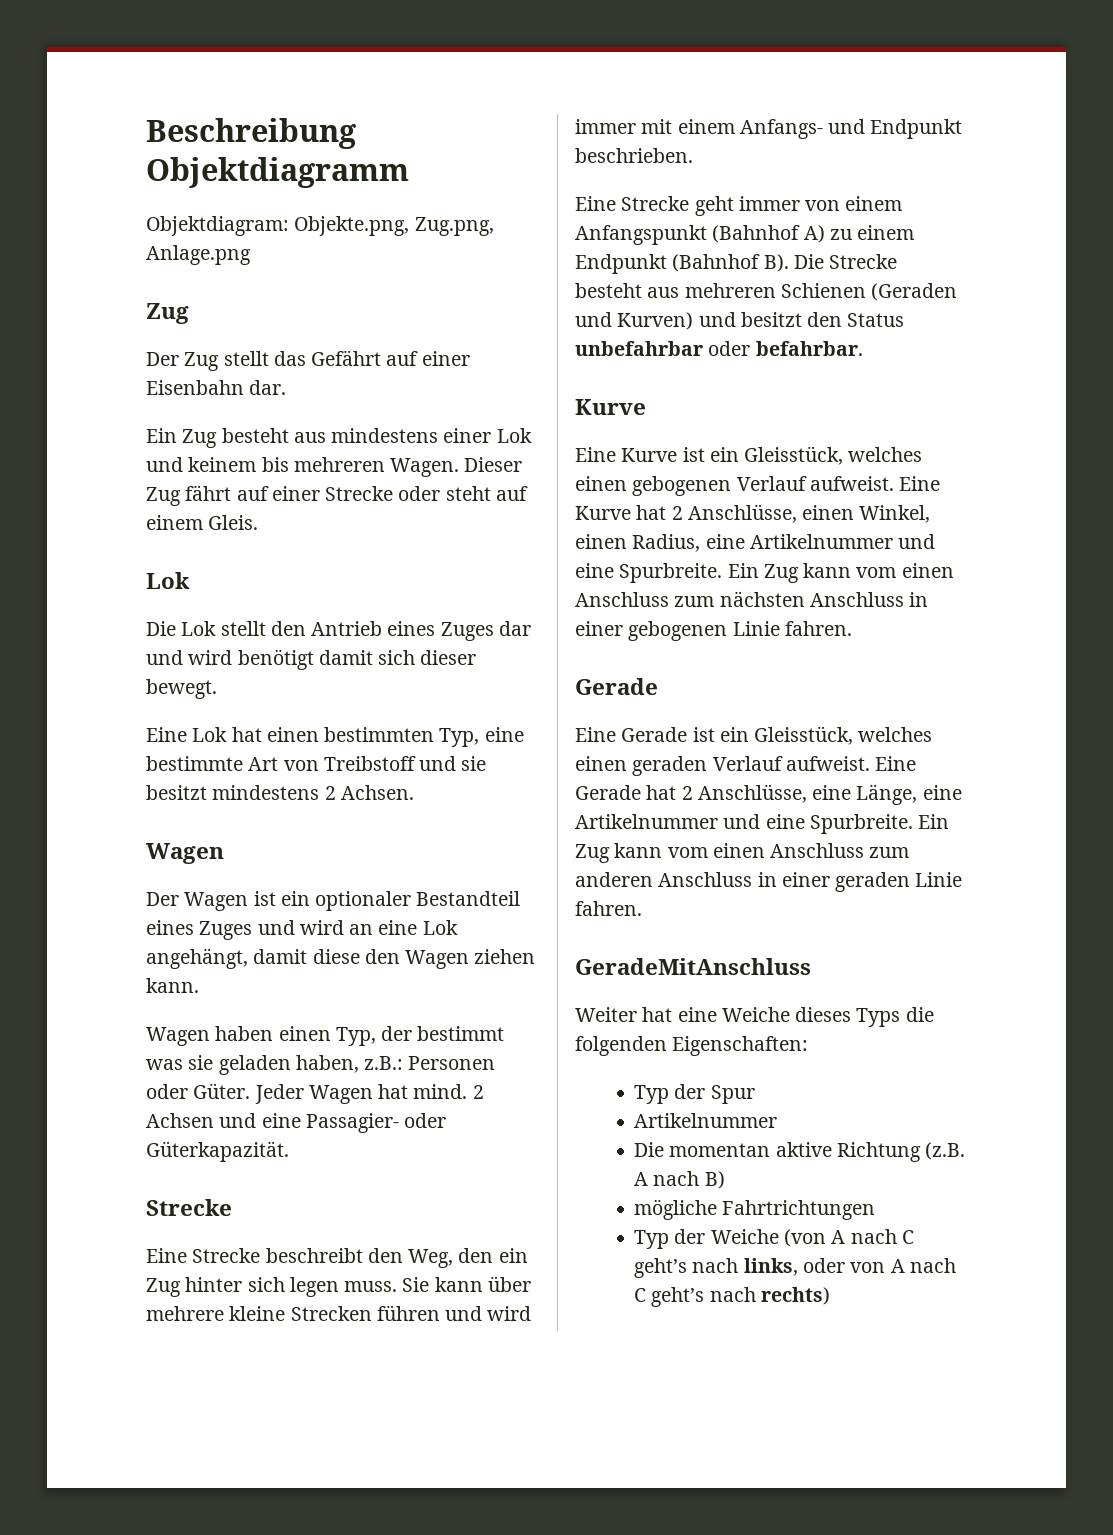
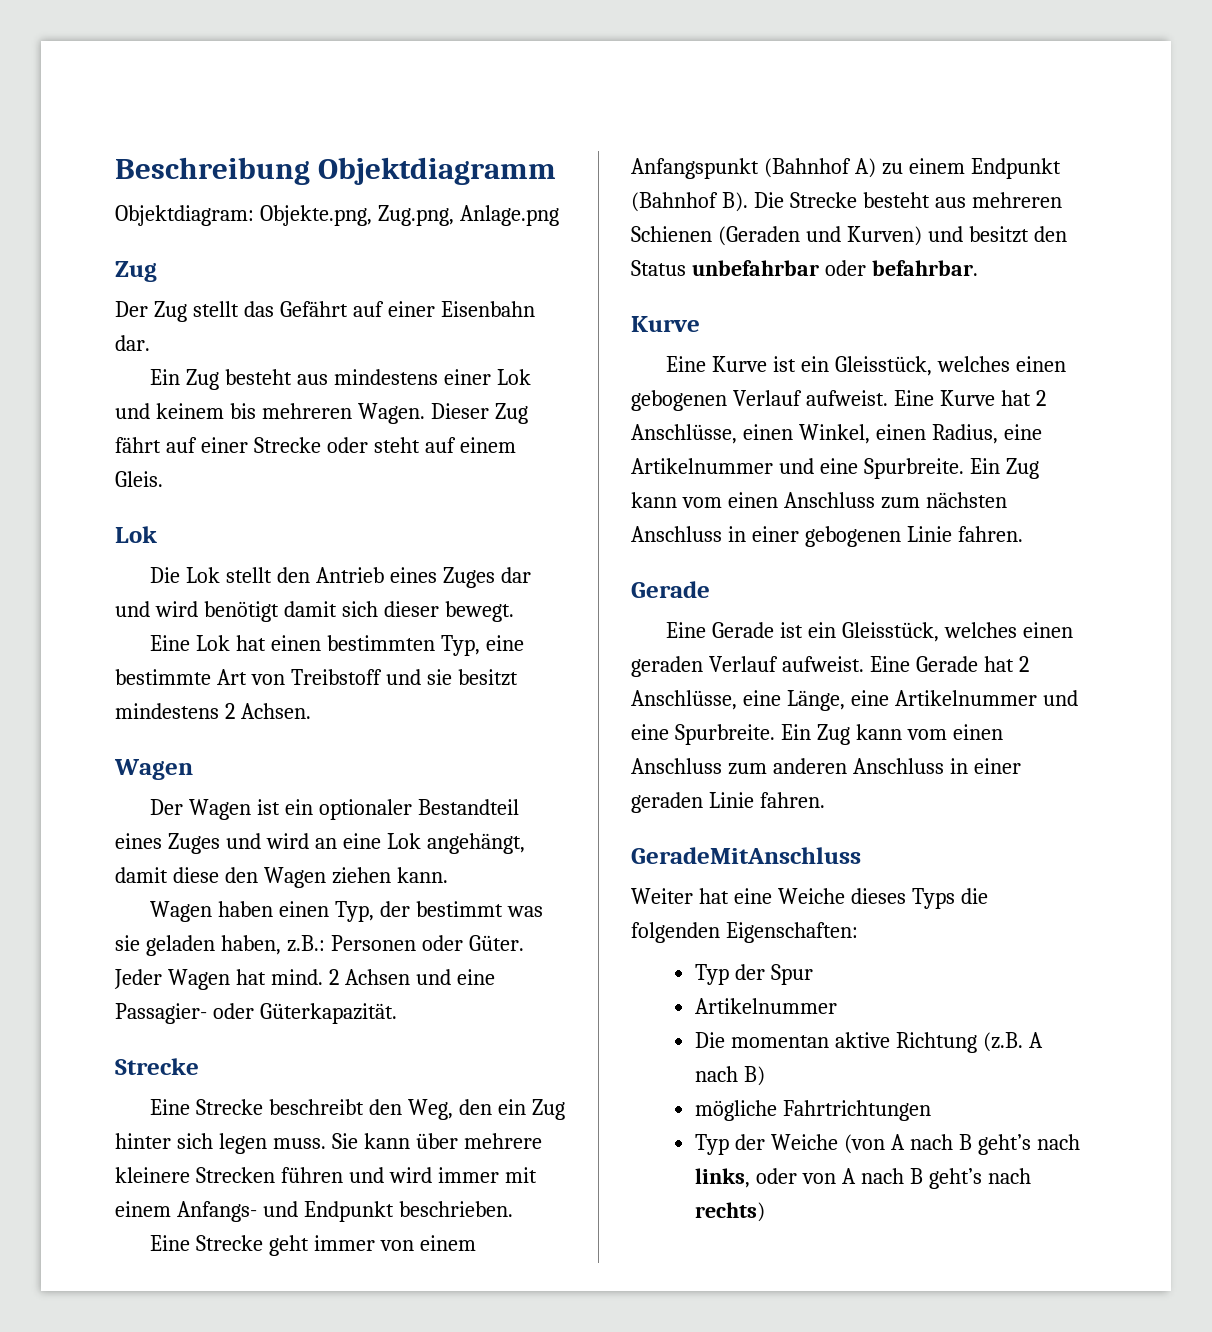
- Sie kann über mehrere kleine Strecken führen und wird immer mit einem Anfangs- und Endpunkt beschrieben.
+ Sie kann über mehrere kleinere Strecken führen und wird immer mit einem Anfangs- und Endpunkt beschrieben.
- Typ der Weiche (von A nach C geht’s nach links, oder von A nach C geht’s nach rechts)
+ Typ der Weiche (von A nach B geht’s nach links, oder von A nach B geht’s nach rechts)

